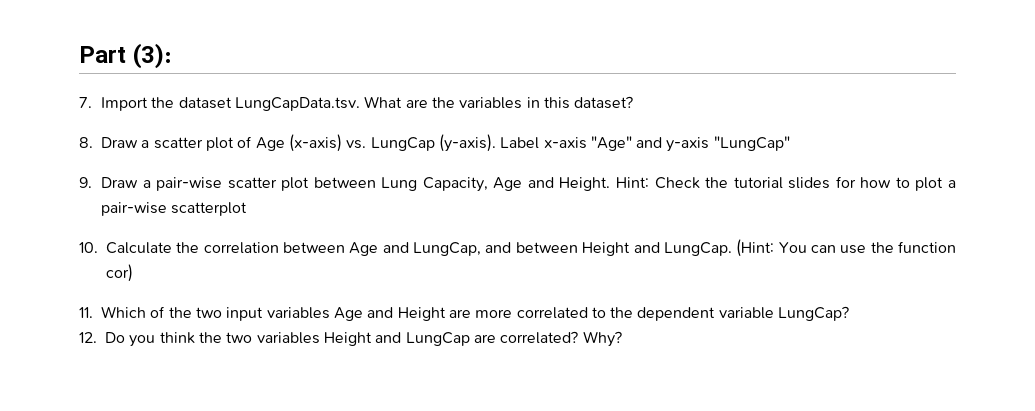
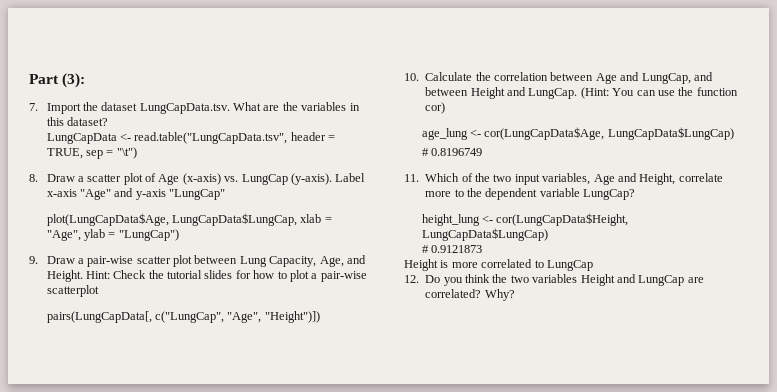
+ LungCapData <- read.table("LungCapData.tsv", header = TRUE, sep = "\t")
+ plot(LungCapData$Age, LungCapData$LungCap, xlab = "Age", ylab = "LungCap")
- 9. Draw a pair-wise scatter plot between Lung Capacity, Age and Height.
+ 9. Draw a pair-wise scatter plot between Lung Capacity, Age, and Height.
+ pairs(LungCapData[, c("LungCap", "Age", "Height")])
+ age_lung <- cor(LungCapData$Age, LungCapData$LungCap)
+ # 0.8196749
- 11. Which of the two input variables Age and Height are more correlated to the dependent variable LungCap?
+ 11. Which of the two input variables, Age and Height, correlate more to the dependent variable LungCap?
+ height_lung <- cor(LungCapData$Height, LungCapData$LungCap)
+ # 0.9121873
+ Height is more correlated to LungCap

